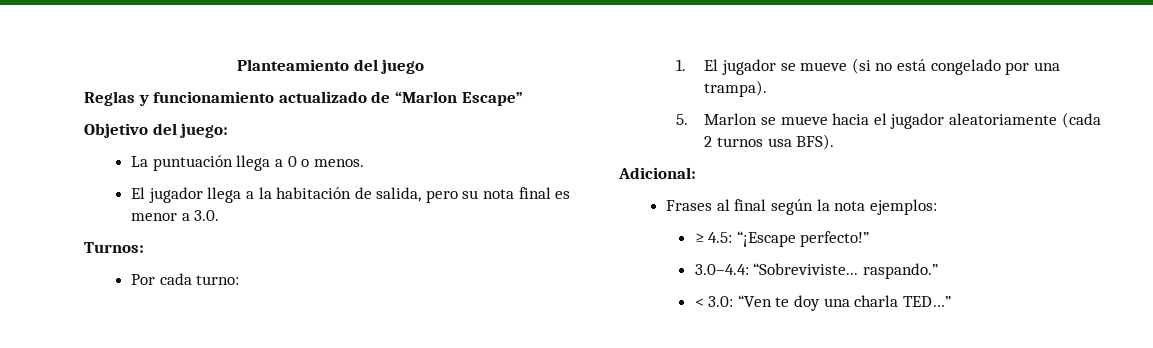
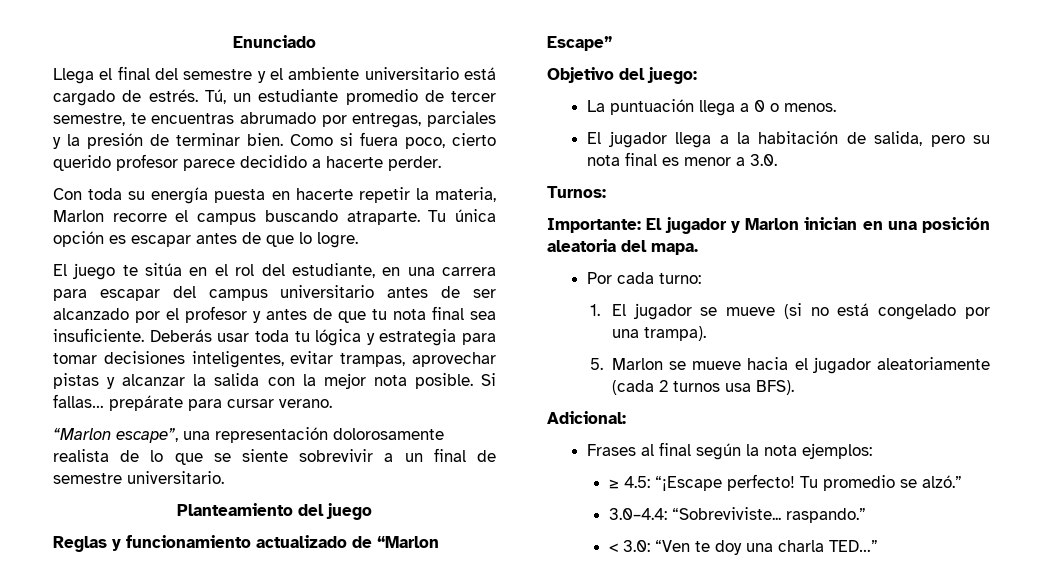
+ Enunciado
+ Llega el final del semestre y el ambiente universitario está cargado de estrés. Tú, un estudiante promedio de tercer semestre, te encuentras abrumado por entregas, parciales y la presión de terminar bien. Como si fuera poco, cierto querido profesor parece decidido a hacerte perder.
+ Con toda su energía puesta en hacerte repetir la materia, Marlon recorre el campus buscando atraparte. Tu única opción es escapar antes de que lo logre.
+ El juego te sitúa en el rol del estudiante, en una carrera para escapar del campus universitario antes de ser alcanzado por el profesor y antes de que tu nota final sea insuficiente. Deberás usar toda tu lógica y estrategia para tomar decisiones inteligentes, evitar trampas, aprovechar pistas y alcanzar la salida con la mejor nota posible. Si fallas… prepárate para cursar verano.
+ “Marlon escape”, una representación dolorosamente realista de lo que se siente sobrevivir a un final de semestre universitario.
+ Importante: El jugador y Marlon inician en una posición aleatoria del mapa.
- ≥ 4.5: “¡Escape perfecto!”
+ ≥ 4.5: “¡Escape perfecto! Tu promedio se alzó.”

